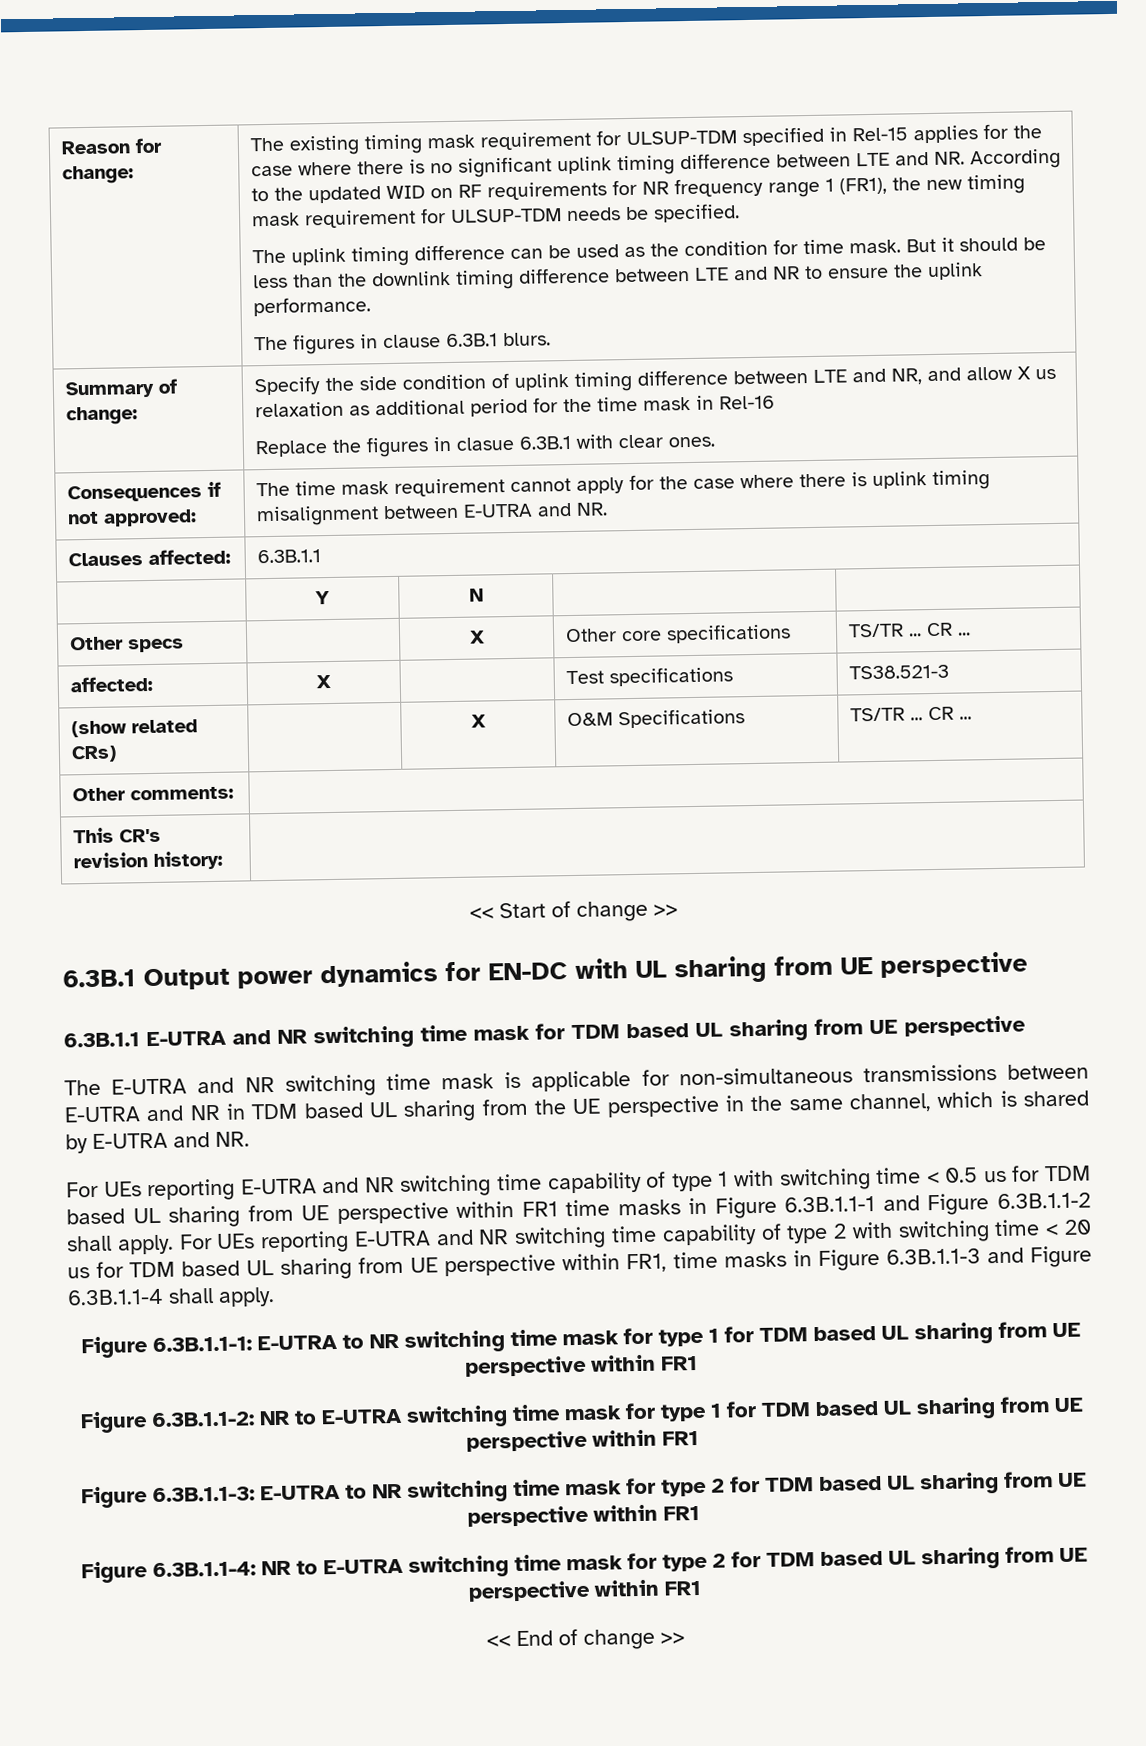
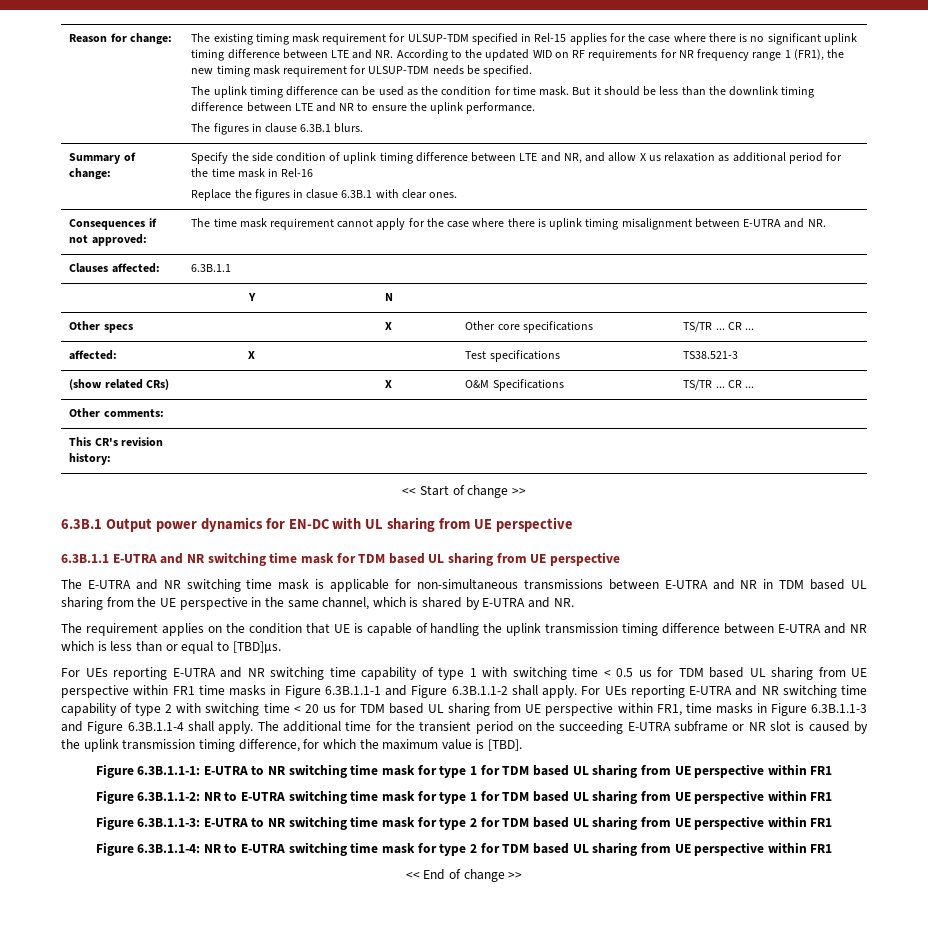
+ The requirement applies on the condition that UE is capable of handling the uplink transmission timing difference between E-UTRA and NR which is less than or equal to [TBD]μs.
+ The additional time for the transient period on the succeeding E-UTRA subframe or NR slot is caused by the uplink transmission timing difference, for which the maximum value is [TBD].

